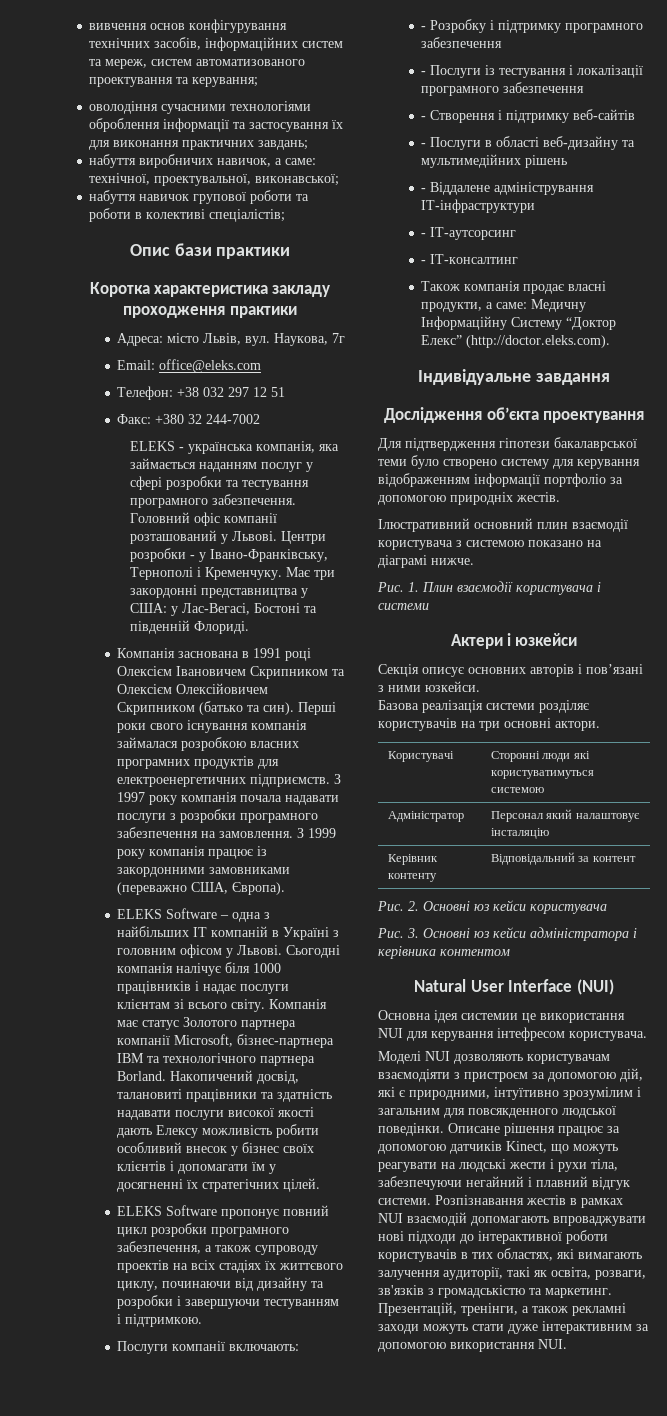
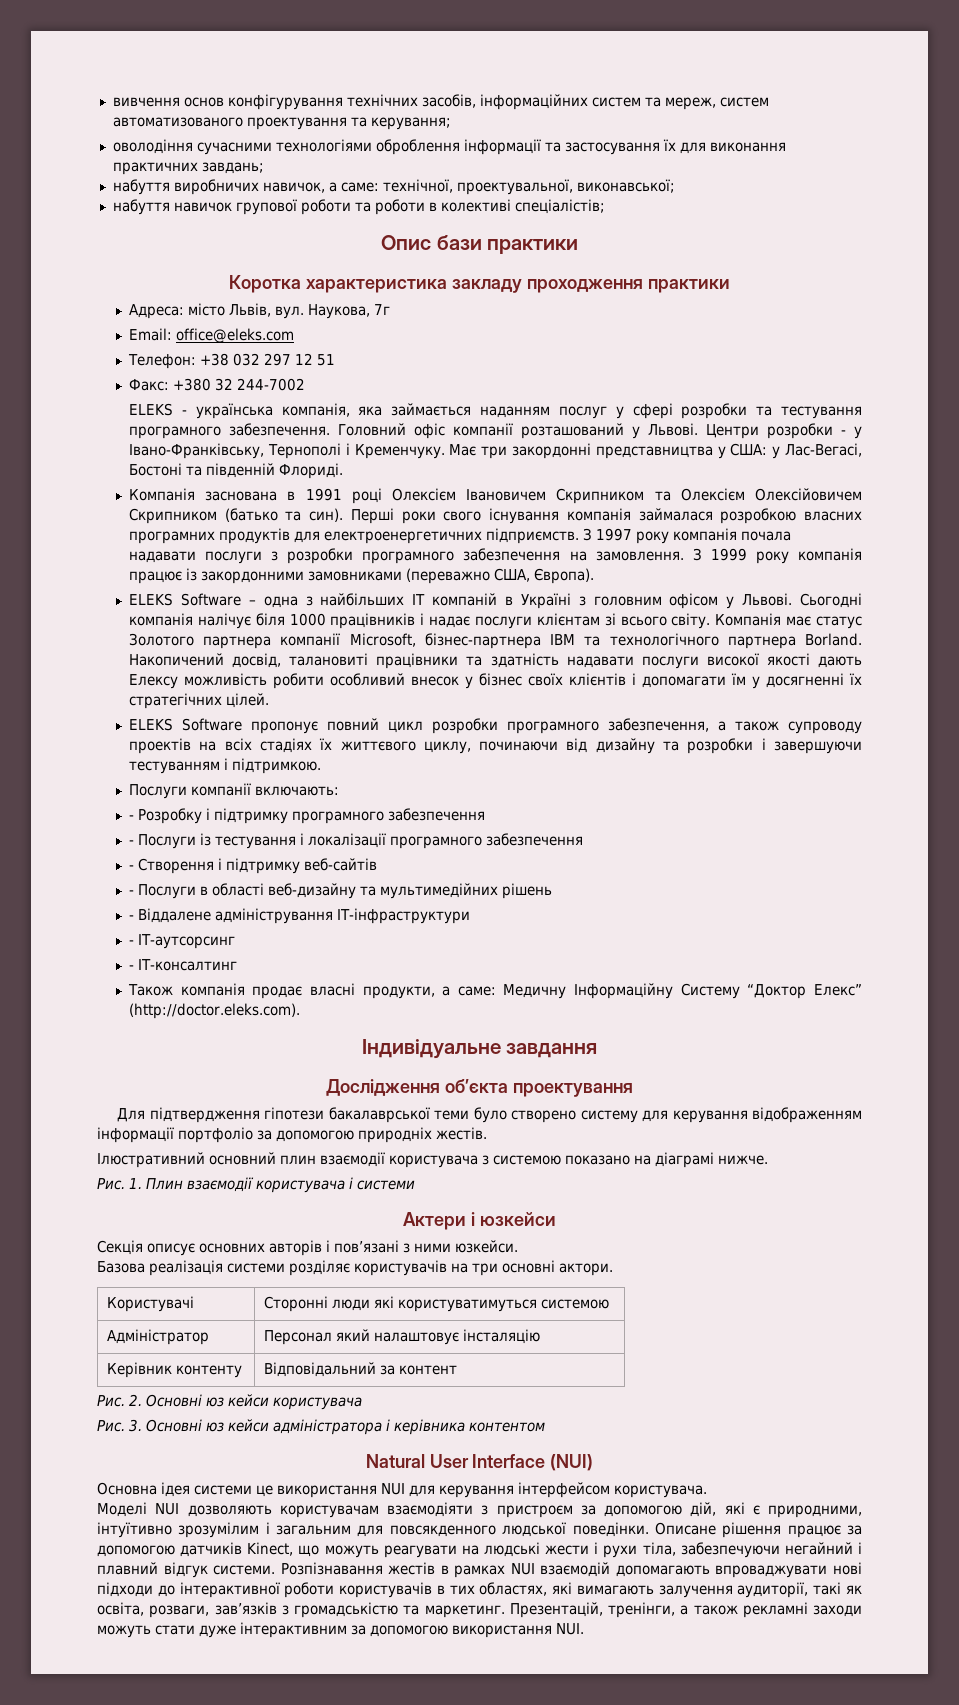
- Основна ідея системии це використання NUI для керування інтефресом користувача.
+ Основна ідея системи це використання NUI для керування інтерфейсом користувача.
- Розпізнавання жестів в рамках NUI взаємодій допомагають впроваджувати нові підходи до інтерактивної роботи користувачів в тих областях, які вимагають залучення аудиторії, такі як освіта, розваги, зв'язків з громадськістю та маркетинг.
+ Розпізнавання жестів в рамках NUI взаємодій допомагають впроваджувати нові підходи до інтерактивної роботи користувачів в тих областях, які вимагають залучення аудиторії, такі як освіта, розваги, зав’язків з громадськістю та маркетинг.

